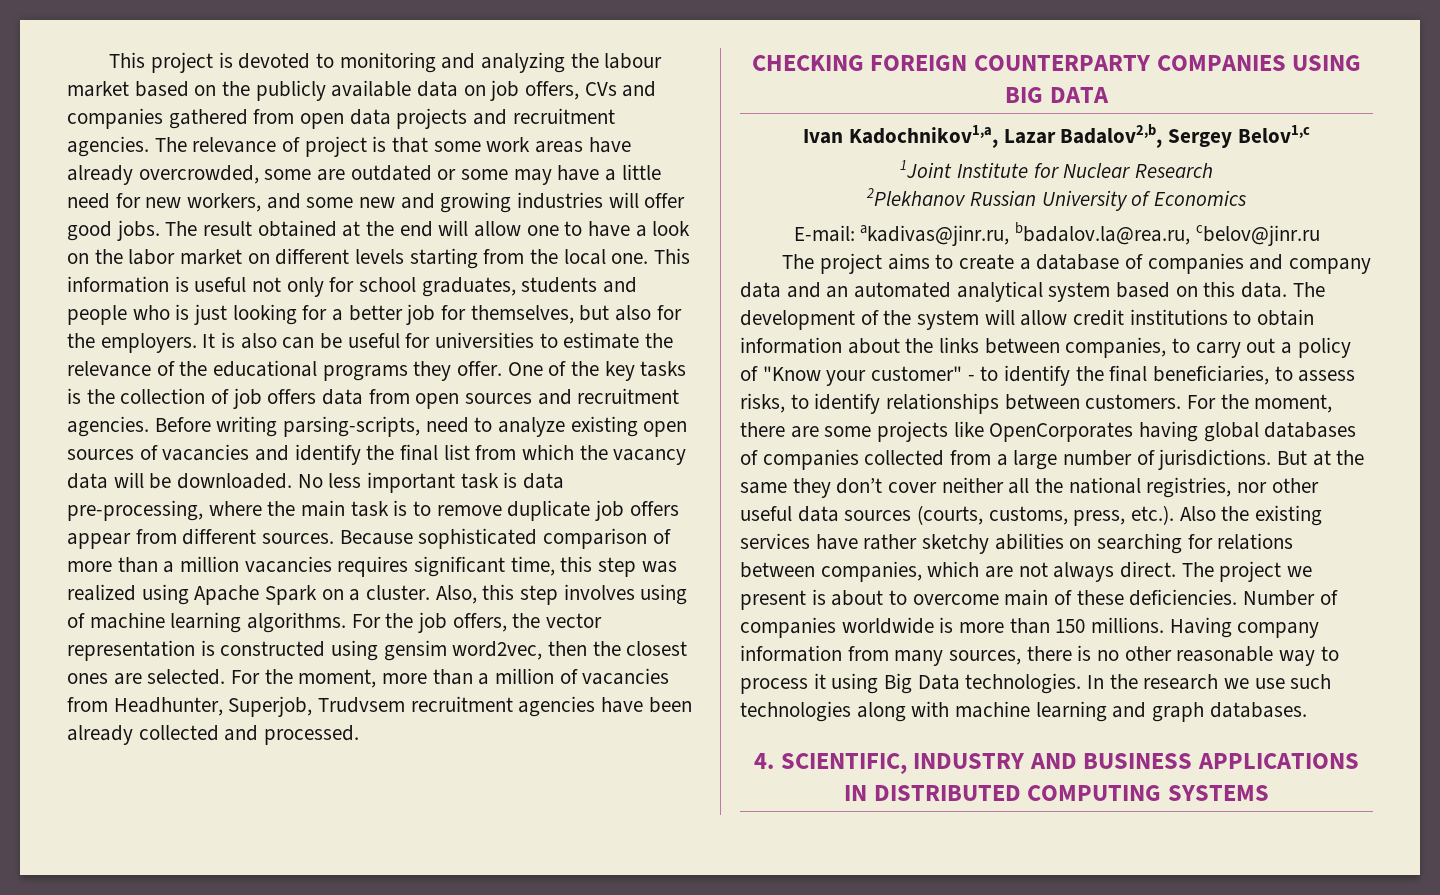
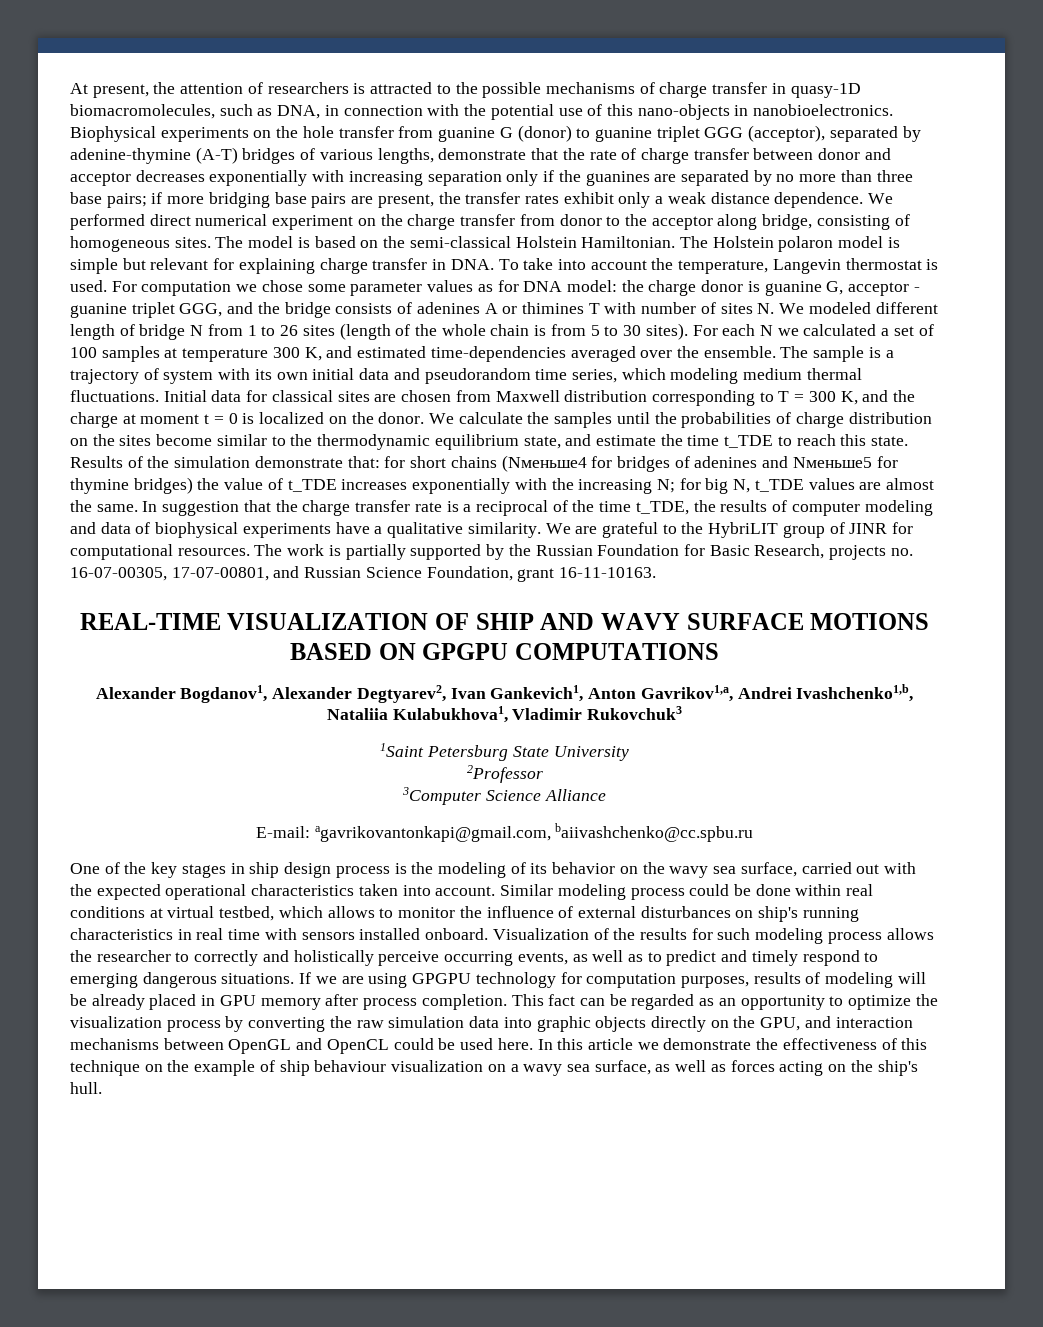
- This project is devoted to monitoring and analyzing the labour market based on the publicly available data on job offers, CVs and companies gathered from open data projects and recruitment agencies. The relevance of project is that some work areas have already overcrowded, some are outdated or some may have a little need for new workers, and some new and growing industries will offer good jobs. The result obtained at the end will allow one to have a look on the labor market on different levels starting from the local one. This information is useful not only for school graduates, students and people who is just looking for a better job for themselves, but also for the employers. It is also can be useful for universities to estimate the relevance of the educational programs they offer. One of the key tasks is the collection of job offers data from open sources and recruitment agencies. Before writing parsing-scripts, need to analyze existing open sources of vacancies and identify the final list from which the vacancy data will be downloaded. No less important task is data pre-processing, where the main task is to remove duplicate job offers appear from different sources. Because sophisticated comparison of more than a million vacancies requires significant time, this step was realized using Apache Spark on a cluster. Also, this step involves using of machine learning algorithms. For the job offers, the vector representation is constructed using gensim word2vec, then the closest ones are selected. For the moment, more than a million of vacancies from Headhunter, Superjob, Trudvsem recruitment agencies have been already collected and processed.
- CHECKING FOREIGN COUNTERPARTY COMPANIES USING BIG DATA
- Ivan Kadochnikov1,a, Lazar Badalov2,b, Sergey Belov1,c
- 1Joint Institute for Nuclear Research
- 2Plekhanov Russian University of Economics
- E-mail: akadivas@jinr.ru, bbadalov.la@rea.ru, cbelov@jinr.ru
- The project aims to create a database of companies and company data and an automated analytical system based on this data. The development of the system will allow credit institutions to obtain information about the links between companies, to carry out a policy of "Know your customer" - to identify the final beneficiaries, to assess risks, to identify relationships between customers. For the moment, there are some projects like OpenCorporates having global databases of companies collected from a large number of jurisdictions. But at the same they don’t cover neither all the national registries, nor other useful data sources (courts, customs, press, etc.). Also the existing services have rather sketchy abilities on searching for relations between companies, which are not always direct. The project we present is about to overcome main of these deficiencies. Number of companies worldwide is more than 150 millions. Having company information from many sources, there is no other reasonable way to process it using Big Data technologies. In the research we use such technologies along with machine learning and graph databases.
- 4. SCIENTIFIC, INDUSTRY AND BUSINESS APPLICATIONS IN DISTRIBUTED COMPUTING SYSTEMS
+ At present, the attention of researchers is attracted to the possible mechanisms of charge transfer in quasy-1D biomacromolecules, such as DNA, in connection with the potential use of this nano-objects in nanobioelectronics. Biophysical experiments on the hole transfer from guanine G (donor) to guanine triplet GGG (acceptor), separated by adenine-thymine (A-T) bridges of various lengths, demonstrate that the rate of charge transfer between donor and acceptor decreases exponentially with increasing separation only if the guanines are separated by no more than three base pairs; if more bridging base pairs are present, the transfer rates exhibit only a weak distance dependence. We performed direct numerical experiment on the charge transfer from donor to the acceptor along bridge, consisting of homogeneous sites. The model is based on the semi-classical Holstein Hamiltonian. The Holstein polaron model is simple but relevant for explaining charge transfer in DNA. To take into account the temperature, Langevin thermostat is used. For computation we chose some parameter values as for DNA model: the charge donor is guanine G, acceptor - guanine triplet GGG, and the bridge consists of adenines A or thimines T with number of sites N. We modeled different length of bridge N from 1 to 26 sites (length of the whole chain is from 5 to 30 sites). For each N we calculated a set of 100 samples at temperature 300 K, and estimated time-dependencies averaged over the ensemble. The sample is a trajectory of system with its own initial data and pseudorandom time series, which modeling medium thermal fluctuations. Initial data for classical sites are chosen from Maxwell distribution corresponding to T = 300 K, and the charge at moment t = 0 is localized on the donor. We calculate the samples until the probabilities of charge distribution on the sites become similar to the thermodynamic equilibrium state, and estimate the time t_TDE to reach this state. Results of the simulation demonstrate that: for short chains (Nменьше4 for bridges of adenines and Nменьше5 for thymine bridges) the value of t_TDE increases exponentially with the increasing N; for big N, t_TDE values are almost the same. In suggestion that the charge transfer rate is a reciprocal of the time t_TDE, the results of computer modeling and data of biophysical experiments have a qualitative similarity. We are grateful to the HybriLIT group of JINR for computational resources. The work is partially supported by the Russian Foundation for Basic Research, projects no. 16-07-00305, 17-07-00801, and Russian Science Foundation, grant 16-11-10163.
+ REAL-TIME VISUALIZATION OF SHIP AND WAVY SURFACE MOTIONS BASED ON GPGPU COMPUTATIONS
+ Alexander Bogdanov1, Alexander Degtyarev2, Ivan Gankevich1, Anton Gavrikov1,a, Andrei Ivashchenko1,b, Nataliia Kulabukhova1, Vladimir Rukovchuk3
+ 1Saint Petersburg State University
+ 2Professor
+ 3Computer Science Alliance
+ E-mail: agavrikovantonkapi@gmail.com, baiivashchenko@cc.spbu.ru
+ One of the key stages in ship design process is the modeling of its behavior on the wavy sea surface, carried out with the expected operational characteristics taken into account. Similar modeling process could be done within real conditions at virtual testbed, which allows to monitor the influence of external disturbances on ship's running characteristics in real time with sensors installed onboard. Visualization of the results for such modeling process allows the researcher to correctly and holistically perceive occurring events, as well as to predict and timely respond to emerging dangerous situations. If we are using GPGPU technology for computation purposes, results of modeling will be already placed in GPU memory after process completion. This fact can be regarded as an opportunity to optimize the visualization process by converting the raw simulation data into graphic objects directly on the GPU, and interaction mechanisms between OpenGL and OpenCL could be used here. In this article we demonstrate the effectiveness of this technique on the example of ship behaviour visualization on a wavy sea surface, as well as forces acting on the ship's hull.

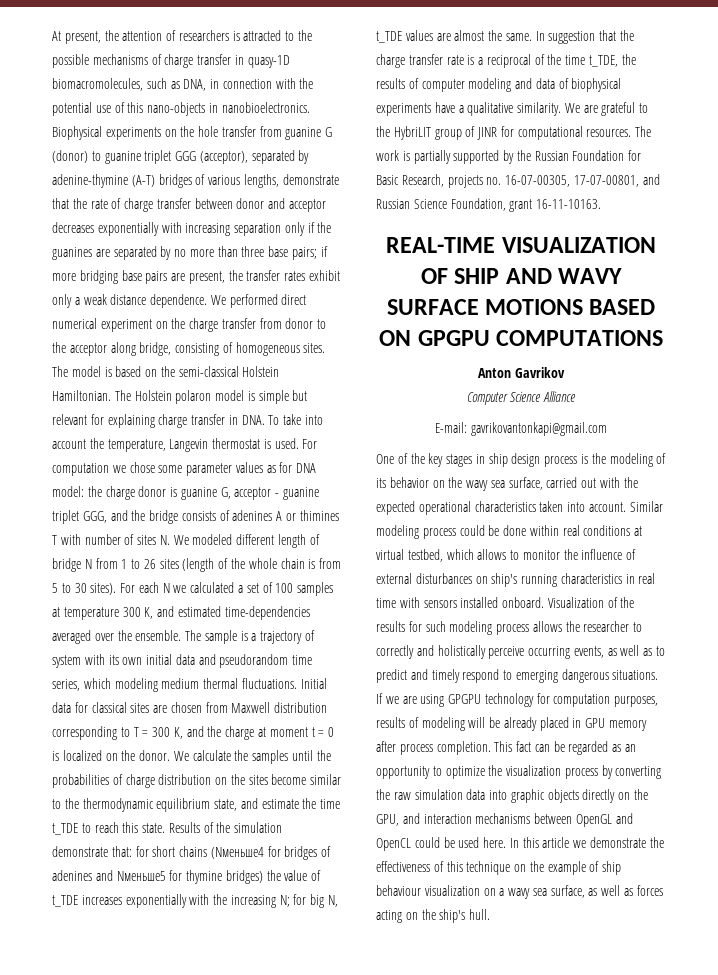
- Alexander Bogdanov1, Alexander Degtyarev2, Ivan Gankevich1, Anton Gavrikov1,a, Andrei Ivashchenko1,b, Nataliia Kulabukhova1, Vladimir Rukovchuk3
- 1Saint Petersburg State University
- 2Professor
- 3Computer Science Alliance
+ Anton Gavrikov
+ Computer Science Alliance
- E-mail: agavrikovantonkapi@gmail.com, baiivashchenko@cc.spbu.ru
+ E-mail: gavrikovantonkapi@gmail.com

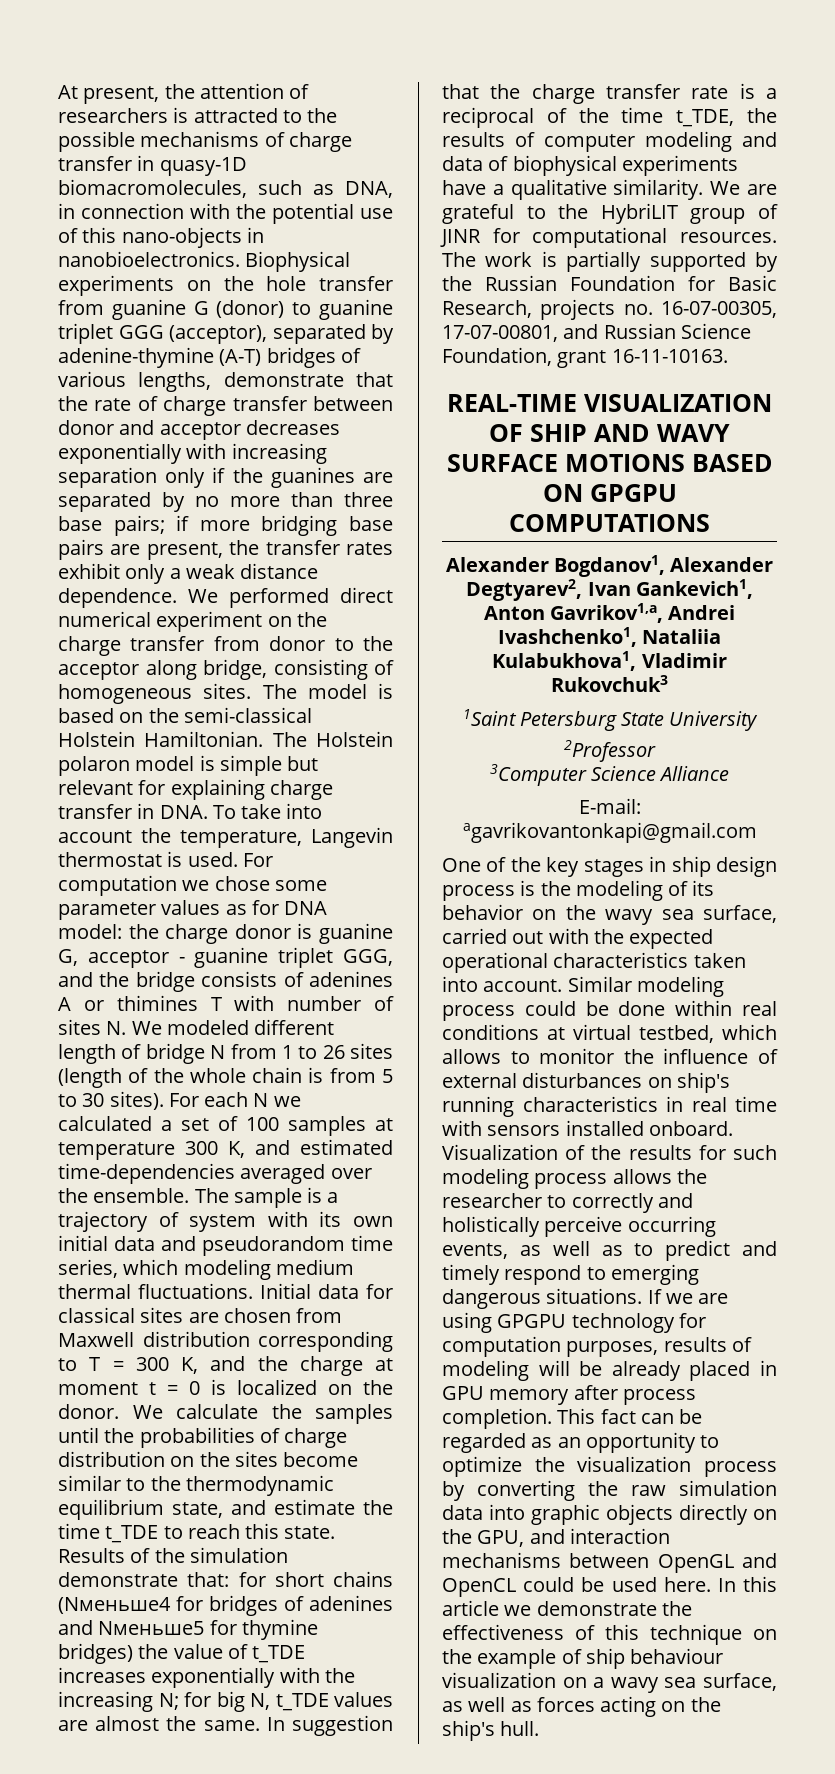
- Anton Gavrikov
- Computer Science Alliance
+ Alexander Bogdanov1, Alexander Degtyarev2, Ivan Gankevich1, Anton Gavrikov1,a, Andrei Ivashchenko1, Nataliia Kulabukhova1, Vladimir Rukovchuk3
+ 1Saint Petersburg State University
+ 2Professor
+ 3Computer Science Alliance
- E-mail: gavrikovantonkapi@gmail.com
+ E-mail: agavrikovantonkapi@gmail.com

